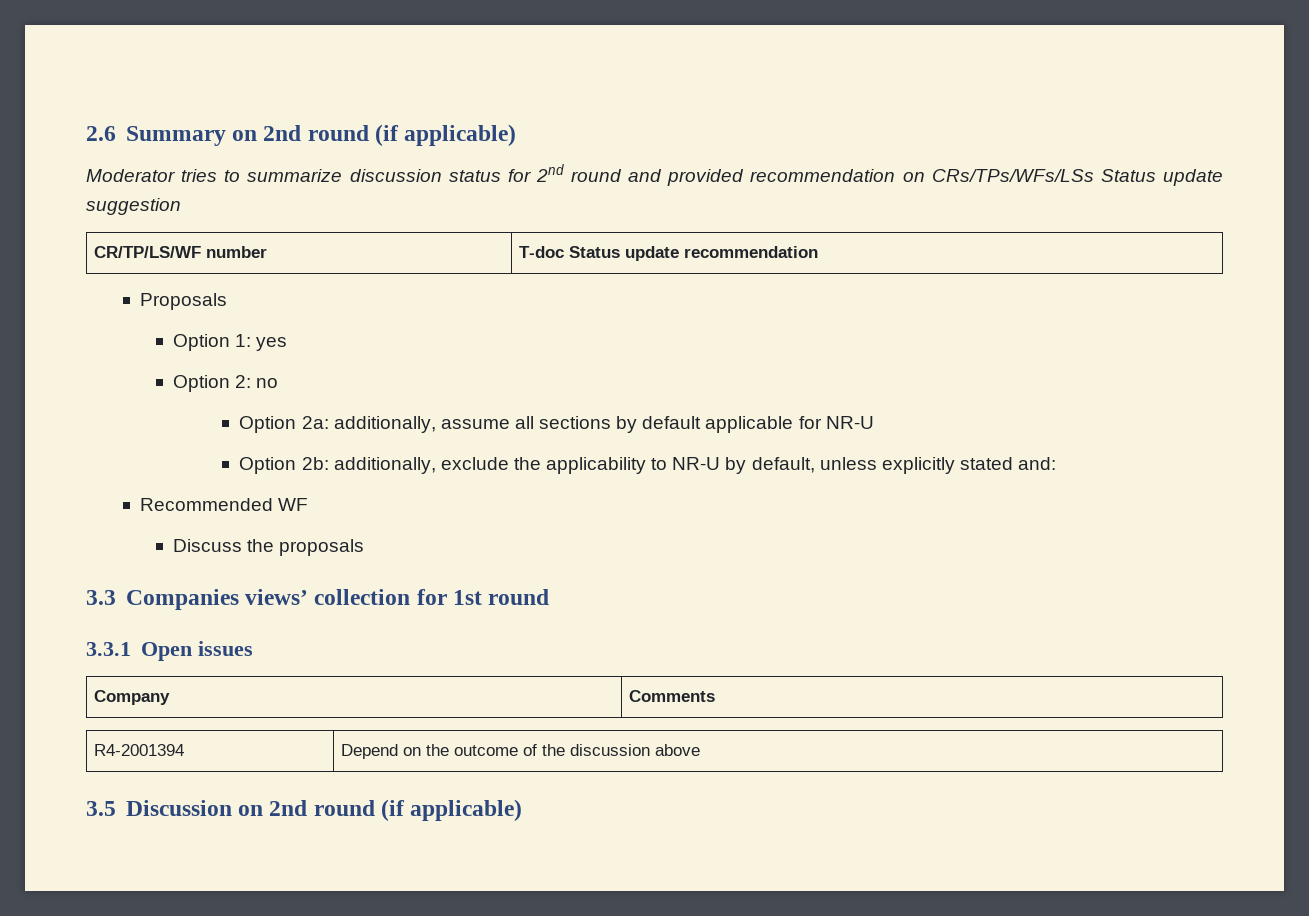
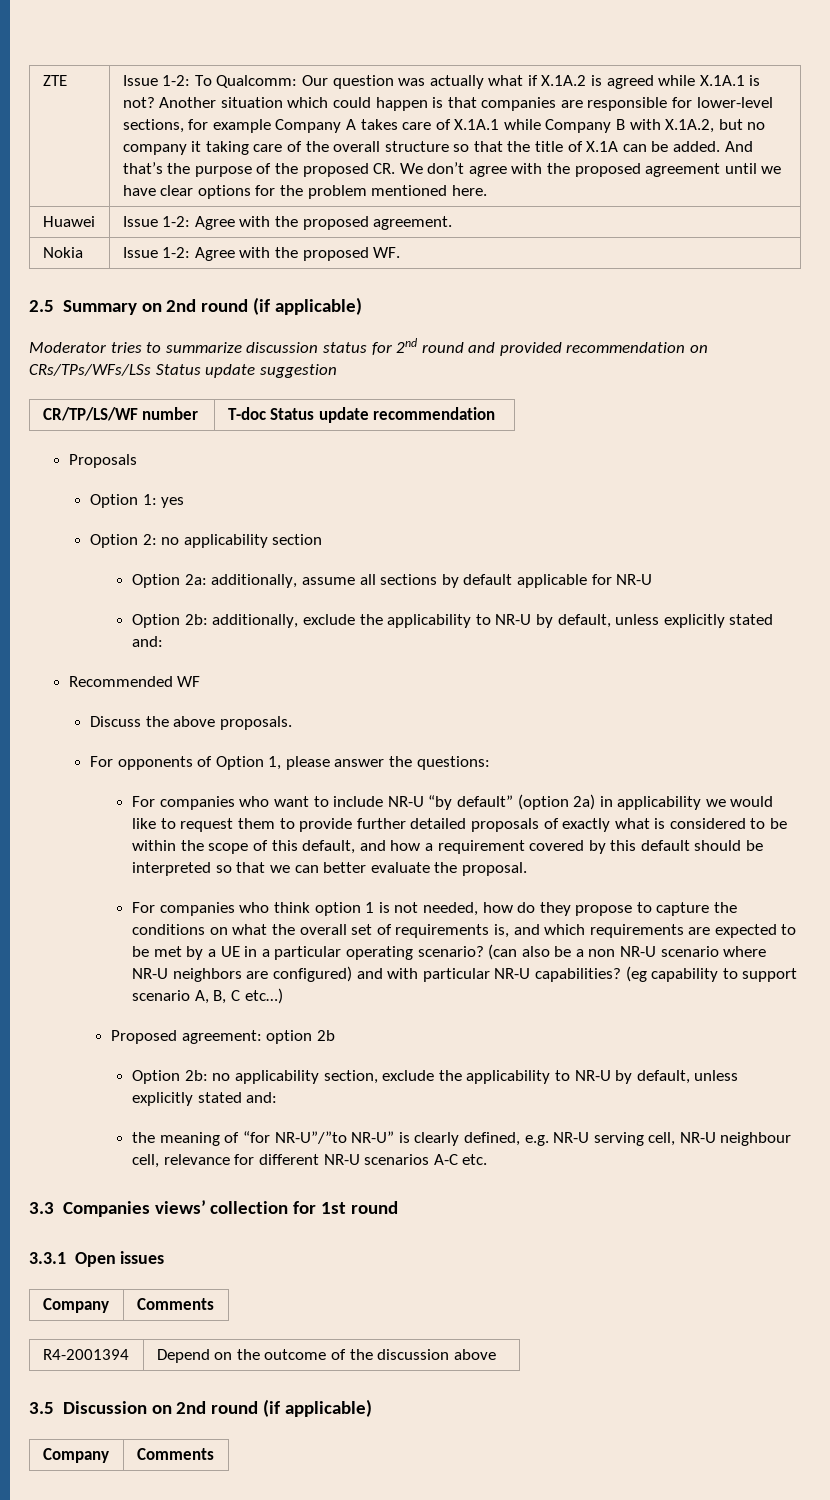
- 2.6 Summary on 2nd round (if applicable)
+ ZTE | Issue 1-2: To Qualcomm: Our question was actually what if X.1A.2 is agreed while X.1A.1 is not? Another situation which could happen is that companies are responsible for lower-level sections, for example Company A takes care of X.1A.1 while Company B with X.1A.2, but no company it taking care of the overall structure so that the title of X.1A can be added. And that’s the purpose of the proposed CR. We don’t agree with the proposed agreement until we have clear options for the problem mentioned here.
+ Huawei | Issue 1-2: Agree with the proposed agreement.
+ Nokia | Issue 1-2: Agree with the proposed WF.
+ 2.5 Summary on 2nd round (if applicable)
- Option 2: no
+ Option 2: no applicability section
- Discuss the proposals
+ Discuss the above proposals.
+ For opponents of Option 1, please answer the questions:
+ For companies who want to include NR-U “by default” (option 2a) in applicability we would like to request them to provide further detailed proposals of exactly what is considered to be within the scope of this default, and how a requirement covered by this default should be interpreted so that we can better evaluate the proposal.
+ For companies who think option 1 is not needed, how do they propose to capture the conditions on what the overall set of requirements is, and which requirements are expected to be met by a UE in a particular operating scenario? (can also be a non NR-U scenario where NR-U neighbors are configured) and with particular NR-U capabilities? (eg capability to support scenario A, B, C etc…)
+ Proposed agreement: option 2b
+ Option 2b: no applicability section, exclude the applicability to NR-U by default, unless explicitly stated and:
+ the meaning of “for NR-U”/”to NR-U” is clearly defined, e.g. NR-U serving cell, NR-U neighbour cell, relevance for different NR-U scenarios A-C etc.
  3.5 Discussion on 2nd round (if applicable)
+ Company | Comments

